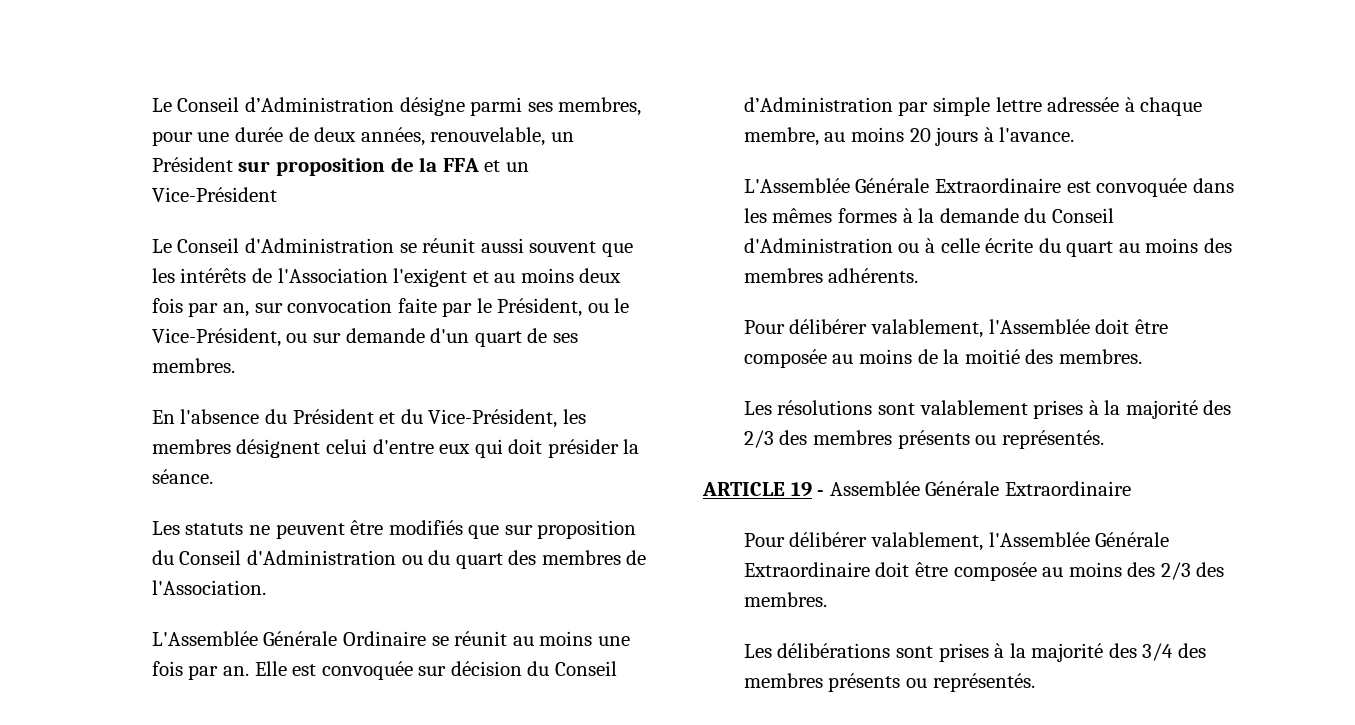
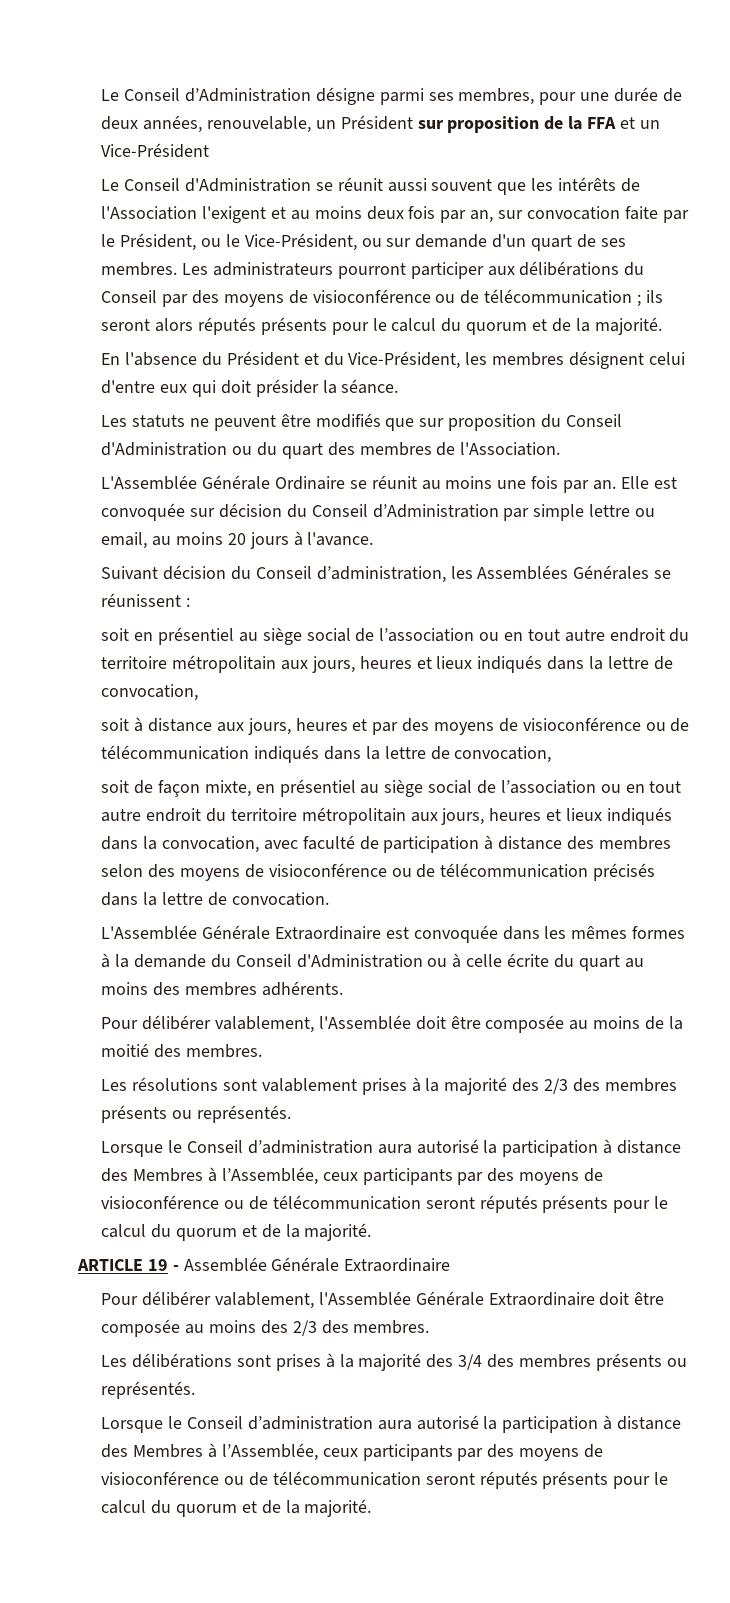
+ Les administrateurs pourront participer aux délibérations du Conseil par des moyens de visioconférence ou de télécommunication ; ils seront alors réputés présents pour le calcul du quorum et de la majorité.
- Elle est convoquée sur décision du Conseil d’Administration par simple lettre adressée à chaque membre, au moins 20 jours à l'avance.
+ Elle est convoquée sur décision du Conseil d’Administration par simple lettre ou email, au moins 20 jours à l'avance.
+ Suivant décision du Conseil d’administration, les Assemblées Générales se réunissent :
+ soit en présentiel au siège social de l’association ou en tout autre endroit du territoire métropolitain aux jours, heures et lieux indiqués dans la lettre de convocation,
+ soit à distance aux jours, heures et par des moyens de visioconférence ou de télécommunication indiqués dans la lettre de convocation,
+ soit de façon mixte, en présentiel au siège social de l’association ou en tout autre endroit du territoire métropolitain aux jours, heures et lieux indiqués dans la convocation, avec faculté de participation à distance des membres selon des moyens de visioconférence ou de télécommunication précisés dans la lettre de convocation.
  Les résolutions sont valablement prises à la majorité des 2/3 des membres présents ou représentés.
+ Lorsque le Conseil d’administration aura autorisé la participation à distance des Membres à l’Assemblée, ceux participants par des moyens de visioconférence ou de télécommunication seront réputés présents pour le calcul du quorum et de la majorité.
  Les délibérations sont prises à la majorité des 3/4 des membres présents ou représentés.
+ Lorsque le Conseil d’administration aura autorisé la participation à distance des Membres à l’Assemblée, ceux participants par des moyens de visioconférence ou de télécommunication seront réputés présents pour le calcul du quorum et de la majorité.

